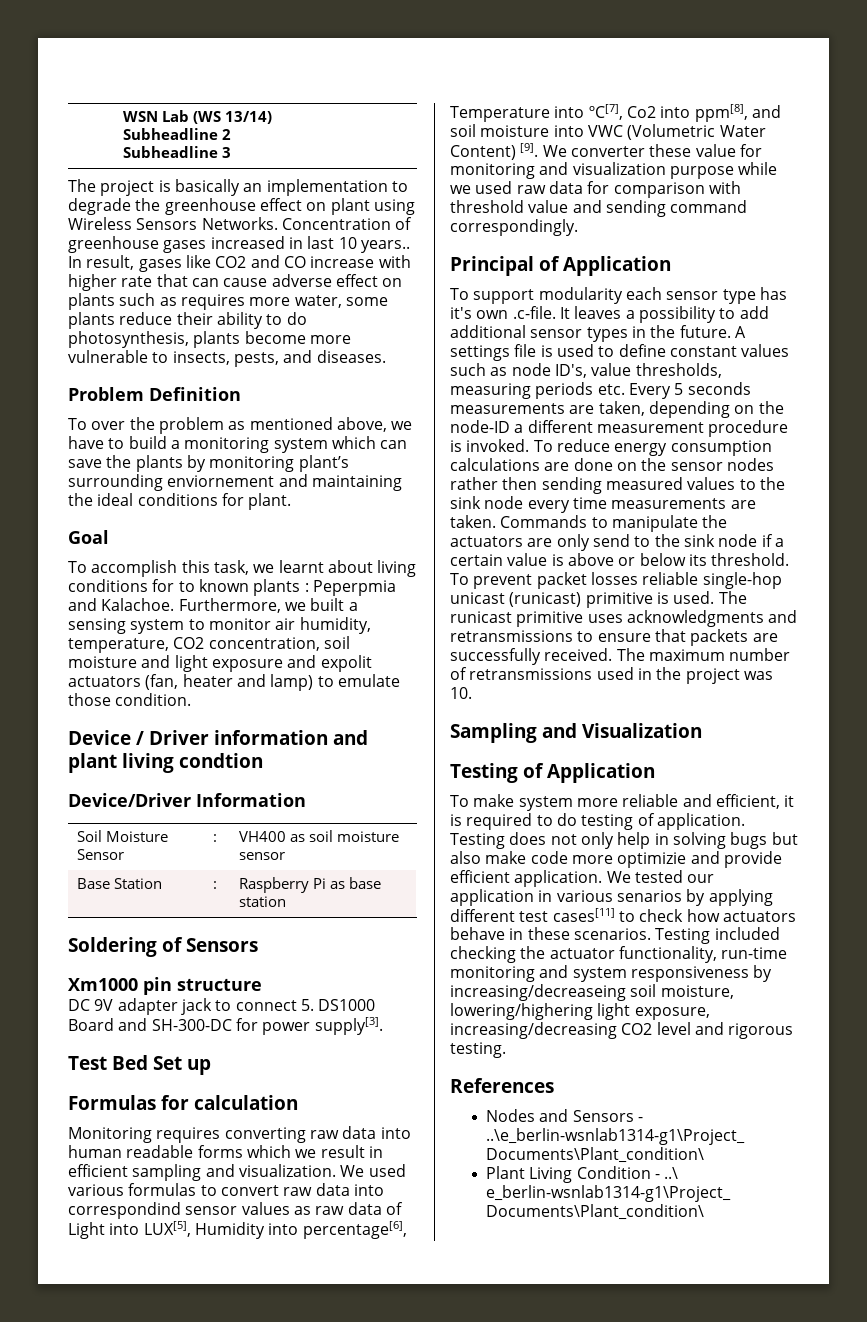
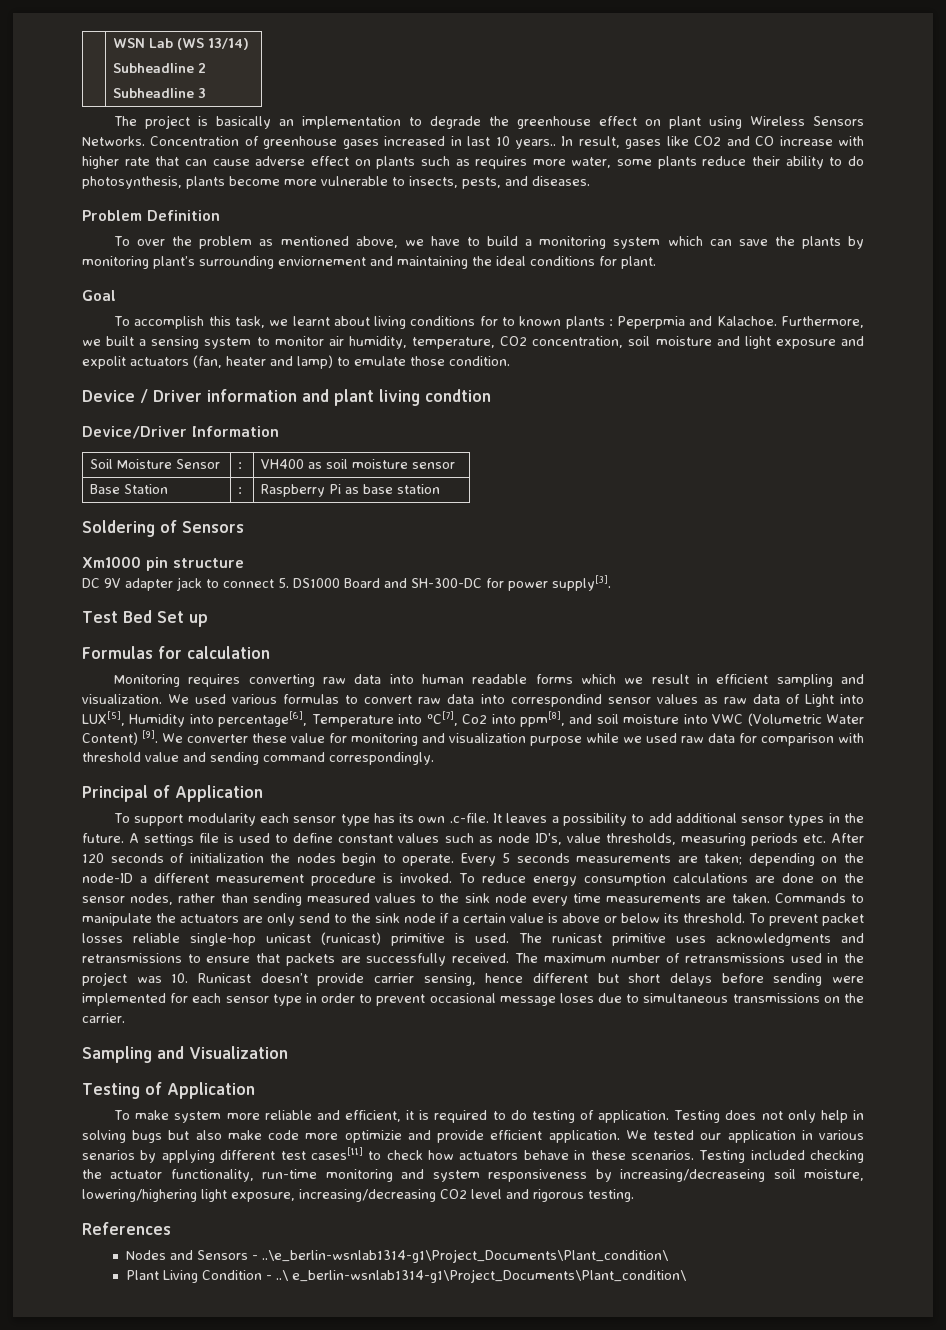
- To support modularity each sensor type has it's own .c-file. It leaves a possibility to add additional sensor types in the future.
+ To support modularity each sensor type has its own .c-file. It leaves a possibility to add additional sensor types in the future.
- A settings file is used to define constant values such as node ID's, value thresholds, measuring periods etc. Every 5 seconds measurements are taken, depending on the node-ID a different measurement procedure is invoked.
+ A settings file is used to define constant values such as node ID's, value thresholds, measuring periods etc. After 120 seconds of initialization the nodes begin to operate. Every 5 seconds measurements are taken; depending on the node-ID a different measurement procedure is invoked.
- To reduce energy consumption calculations are done on the sensor nodes rather then sending measured values to the sink node every time measurements are taken.
+ To reduce energy consumption calculations are done on the sensor nodes, rather than sending measured values to the sink node every time measurements are taken.
- The maximum number of retransmissions used in the project was 10.
+ The maximum number of retransmissions used in the project was 10. Runicast doesn’t provide carrier sensing, hence different but short delays before sending were implemented for each sensor type in order to prevent occasional message loses due to simultaneous transmissions on the carrier.

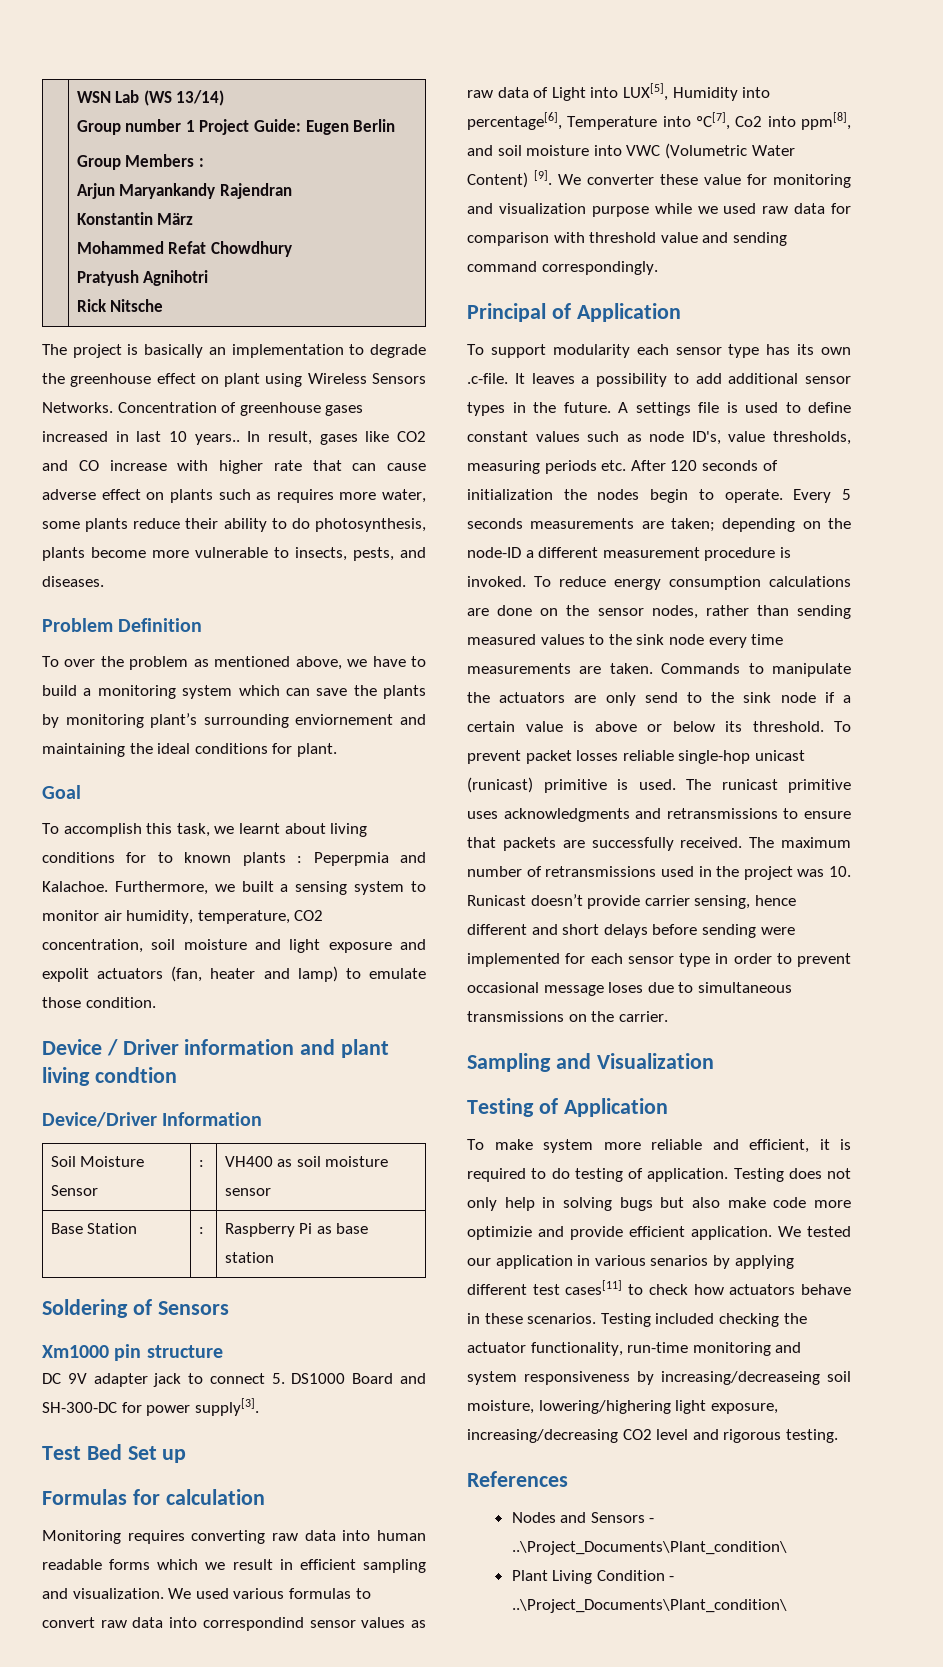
  | WSN Lab (WS 13/14)
- Subheadline 2
- Subheadline 3
+ Group number 1 Project Guide: Eugen Berlin
+ Group Members :
+ Arjun Maryankandy Rajendran
+ Konstantin März
+ Mohammed Refat Chowdhury
+ Pratyush Agnihotri
+ Rick Nitsche
- The maximum number of retransmissions used in the project was 10. Runicast doesn’t provide carrier sensing, hence different but short delays before sending were implemented for each sensor type in order to prevent occasional message loses due to simultaneous transmissions on the carrier.
+ The maximum number of retransmissions used in the project was 10. Runicast doesn’t provide carrier sensing, hence different and short delays before sending were implemented for each sensor type in order to prevent occasional message loses due to simultaneous transmissions on the carrier.
- Nodes and Sensors - ..\e_berlin-wsnlab1314-g1\Project_Documents\Plant_condition\
+ Nodes and Sensors - ..\Project_Documents\Plant_condition\
- Plant Living Condition - ..\ e_berlin-wsnlab1314-g1\Project_Documents\Plant_condition\
+ Plant Living Condition - ..\Project_Documents\Plant_condition\

